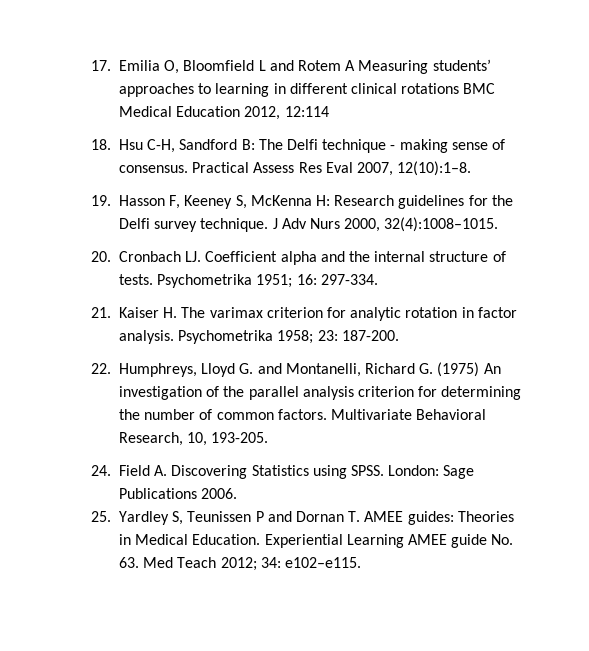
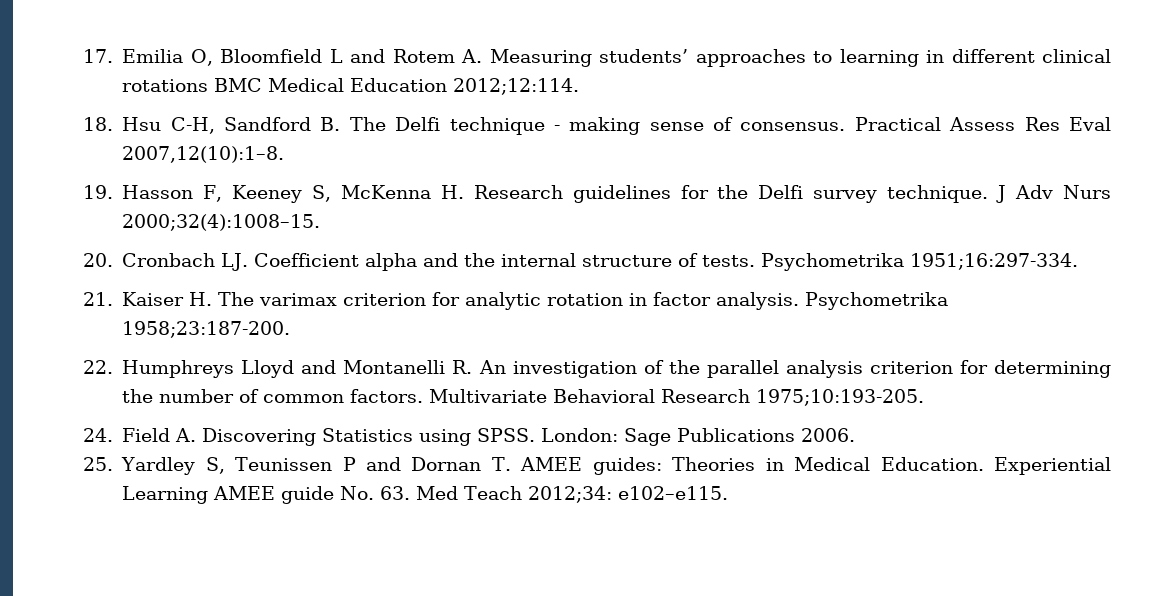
- 17. Emilia O, Bloomfield L and Rotem A Measuring students’ approaches to learning in different clinical rotations BMC Medical Education 2012, 12:114
+ 17. Emilia O, Bloomfield L and Rotem A. Measuring students’ approaches to learning in different clinical rotations BMC Medical Education 2012;12:114.
- 18. Hsu C-H, Sandford B: The Delfi technique - making sense of consensus.
+ 18. Hsu C-H, Sandford B. The Delfi technique - making sense of consensus.
- Practical Assess Res Eval 2007, 12(10):1–8.
+ Practical Assess Res Eval 2007,12(10):1–8.
- 19. Hasson F, Keeney S, McKenna H: Research guidelines for the Delfi survey technique.
+ 19. Hasson F, Keeney S, McKenna H. Research guidelines for the Delfi survey technique.
- J Adv Nurs 2000, 32(4):1008–1015.
+ J Adv Nurs 2000;32(4):1008–15.
- Psychometrika 1951; 16: 297-334.
+ Psychometrika 1951;16:297-334.
- Psychometrika 1958; 23: 187-200.
- 22. Humphreys, Lloyd G. and Montanelli, Richard G. (1975) An investigation of the parallel analysis criterion for determining the number of common factors.
+ Psychometrika 1958;23:187-200.
+ 22. Humphreys Lloyd and Montanelli R. An investigation of the parallel analysis criterion for determining the number of common factors.
- Multivariate Behavioral Research, 10, 193-205.
+ Multivariate Behavioral Research 1975;10:193-205.
- Experiential Learning AMEE guide No. 63. Med Teach 2012; 34: e102–e115.
+ Experiential Learning AMEE guide No. 63. Med Teach 2012;34: e102–e115.

